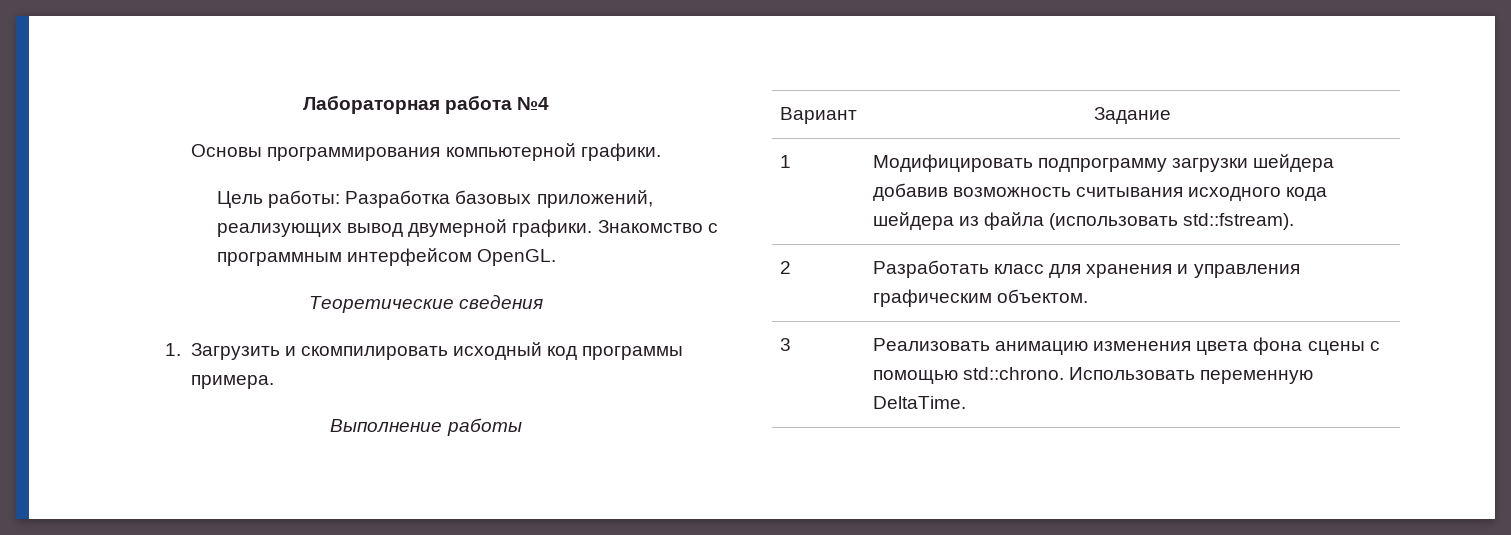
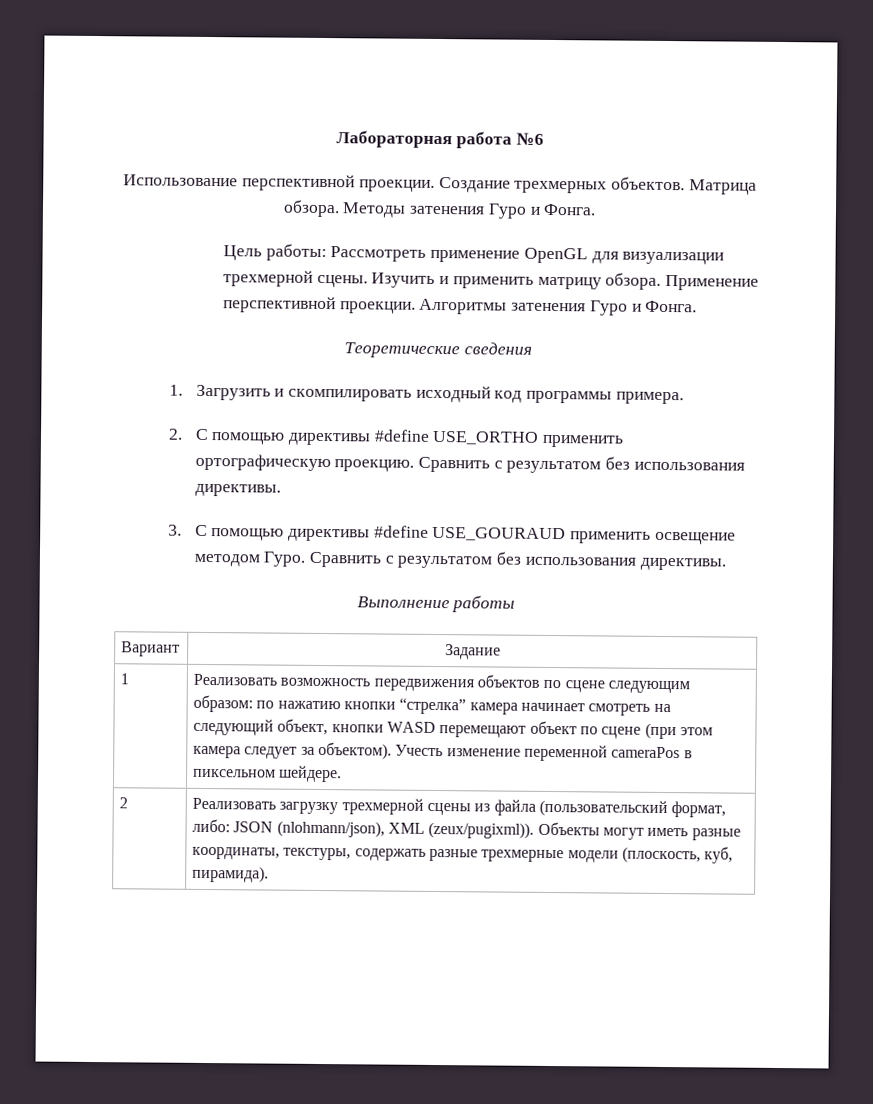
- Лабораторная работа №4
- Основы программирования компьютерной графики.
- Цель работы: Разработка базовых приложений, реализующих вывод двумерной графики. Знакомство с программным интерфейсом OpenGL.
+ Лабораторная работа №6
+ Использование перспективной проекции. Создание трехмерных объектов. Матрица обзора. Методы затенения Гуро и Фонга.
+ Цель работы: Рассмотреть применение OpenGL для визуализации трехмерной сцены. Изучить и применить матрицу обзора. Применение перспективной проекции. Алгоритмы затенения Гуро и Фонга.
+ 2. С помощью директивы #define USE_ORTHO применить ортографическую проекцию. Сравнить с результатом без использования директивы.
+ 3. С помощью директивы #define USE_GOURAUD применить освещение методом Гуро. Сравнить с результатом без использования директивы.
- 1 | Модифицировать подпрограмму загрузки шейдера добавив возможность считывания исходного кода шейдера из файла (использовать std::fstream).
- 2 | Разработать класс для хранения и управления графическим объектом.
- 3 | Реализовать анимацию изменения цвета фона сцены с помощью std::chrono. Использовать переменную DeltaTime.
+ 1 | Реализовать возможность передвижения объектов по сцене следующим образом: по нажатию кнопки “стрелка” камера начинает смотреть на следующий объект, кнопки WASD перемещают объект по сцене (при этом камера следует за объектом). Учесть изменение переменной cameraPos в пиксельном шейдере.
+ 2 | Реализовать загрузку трехмерной сцены из файла (пользовательский формат, либо: JSON (nlohmann/json), XML (zeux/pugixml)). Объекты могут иметь разные координаты, текстуры, содержать разные трехмерные модели (плоскость, куб, пирамида).

